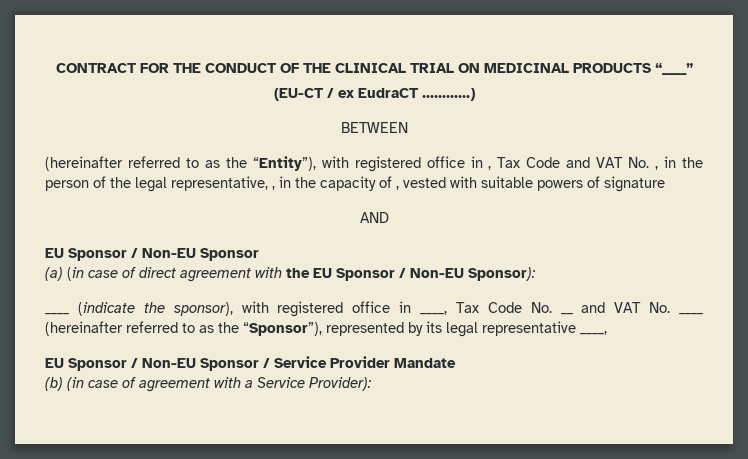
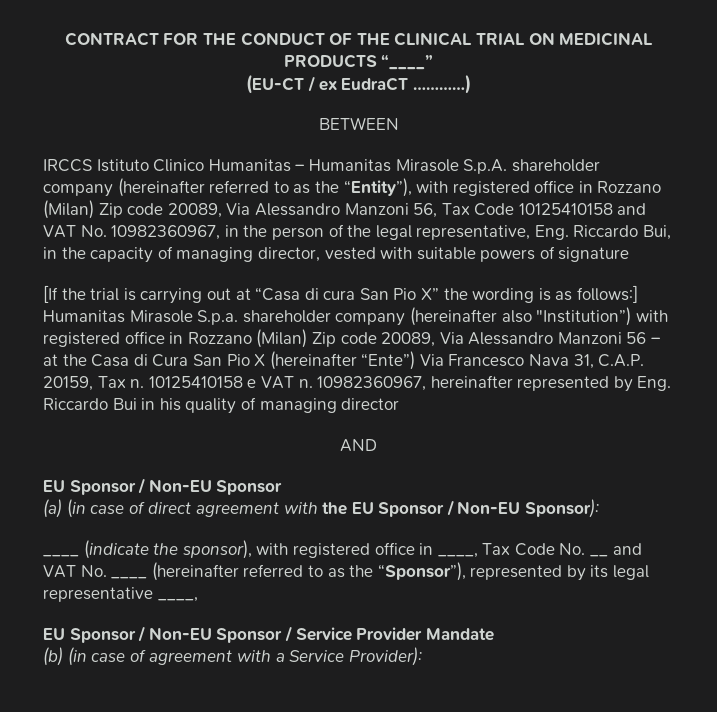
- (hereinafter referred to as the “Entity”), with registered office in , Tax Code and VAT No. , in the person of the legal representative, , in the capacity of , vested with suitable powers of signature
+ IRCCS Istituto Clinico Humanitas – Humanitas Mirasole S.p.A. shareholder company (hereinafter referred to as the “Entity”), with registered office in Rozzano (Milan) Zip code 20089, Via Alessandro Manzoni 56, Tax Code 10125410158 and VAT No. 10982360967, in the person of the legal representative, Eng. Riccardo Bui, in the capacity of managing director, vested with suitable powers of signature
+ [If the trial is carrying out at “Casa di cura San Pio X” the wording is as follows:] Humanitas Mirasole S.p.a. shareholder company (hereinafter also "Institution”) with registered office in Rozzano (Milan) Zip code 20089, Via Alessandro Manzoni 56 – at the Casa di Cura San Pio X (hereinafter “Ente”) Via Francesco Nava 31, C.A.P. 20159, Tax n. 10125410158 e VAT n. 10982360967, hereinafter represented by Eng. Riccardo Bui in his quality of managing director

